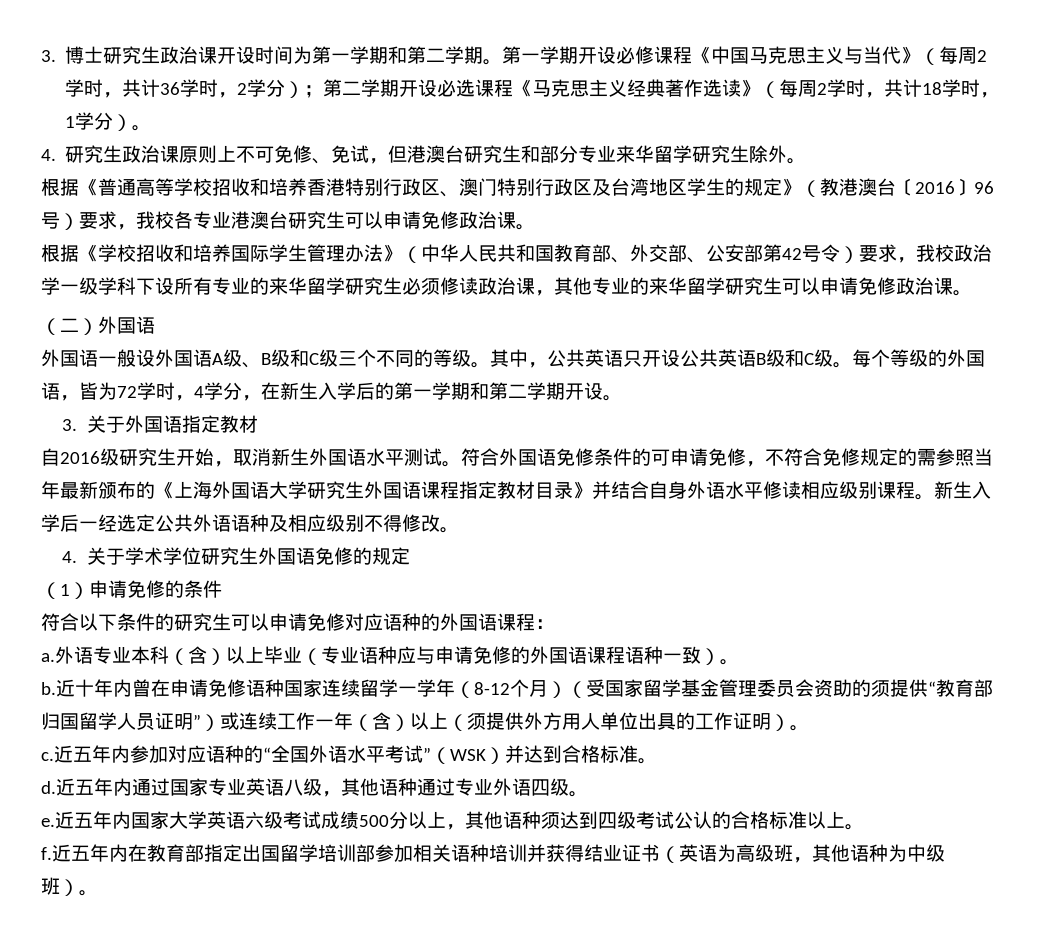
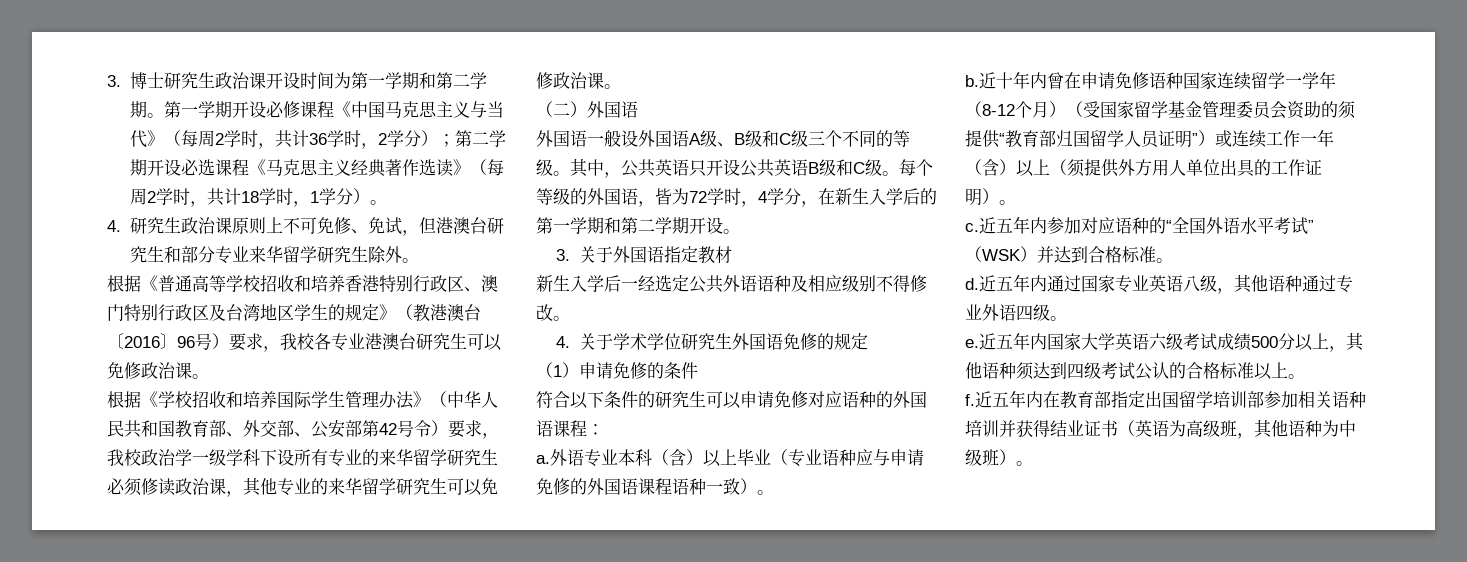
- 根据《普通高等学校招收和培养香港特别行政区、澳门特别行政区及台湾地区学生的规定》（教港澳台〔2016〕96号）要求，我校各专业港澳台研究生可以申请免修政治课。
+ 根据《普通高等学校招收和培养香港特别行政区、澳门特别行政区及台湾地区学生的规定》（教港澳台〔2016〕96号）要求，我校各专业港澳台研究生可以免修政治课。
- 根据《学校招收和培养国际学生管理办法》（中华人民共和国教育部、外交部、公安部第42号令）要求，我校政治学一级学科下设所有专业的来华留学研究生必须修读政治课，其他专业的来华留学研究生可以申请免修政治课。
+ 根据《学校招收和培养国际学生管理办法》（中华人民共和国教育部、外交部、公安部第42号令）要求，我校政治学一级学科下设所有专业的来华留学研究生必须修读政治课，其他专业的来华留学研究生可以免修政治课。
- 自2016级研究生开始，取消新生外国语水平测试。符合外国语免修条件的可申请免修，不符合免修规定的需参照当年最新颁布的《上海外国语大学研究生外国语课程指定教材目录》并结合自身外语水平修读相应级别课程。

